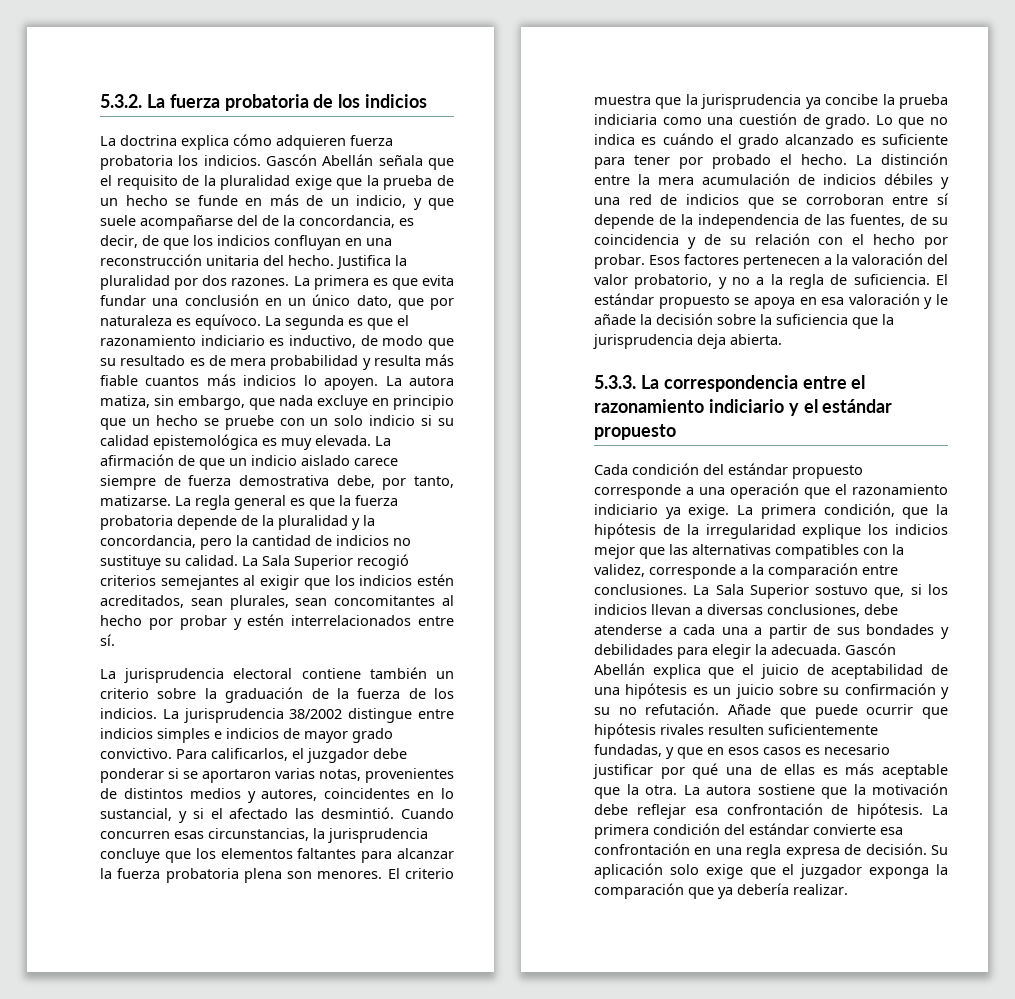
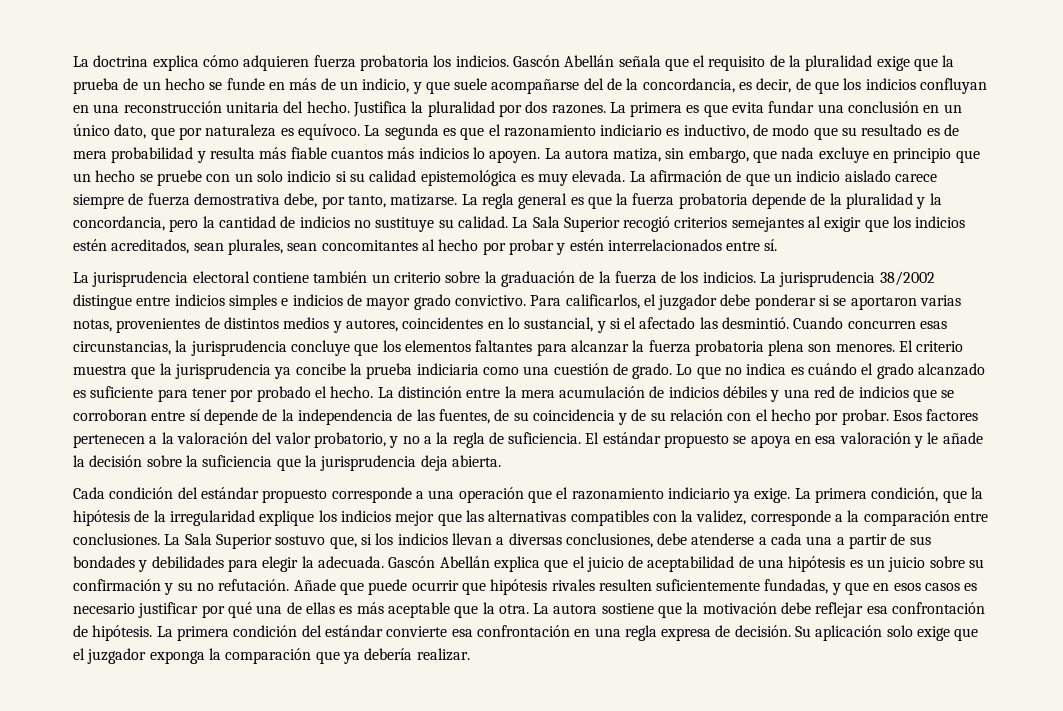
- 5.3.2. La fuerza probatoria de los indicios
- 5.3.3. La correspondencia entre el razonamiento indiciario y el estándar propuesto

